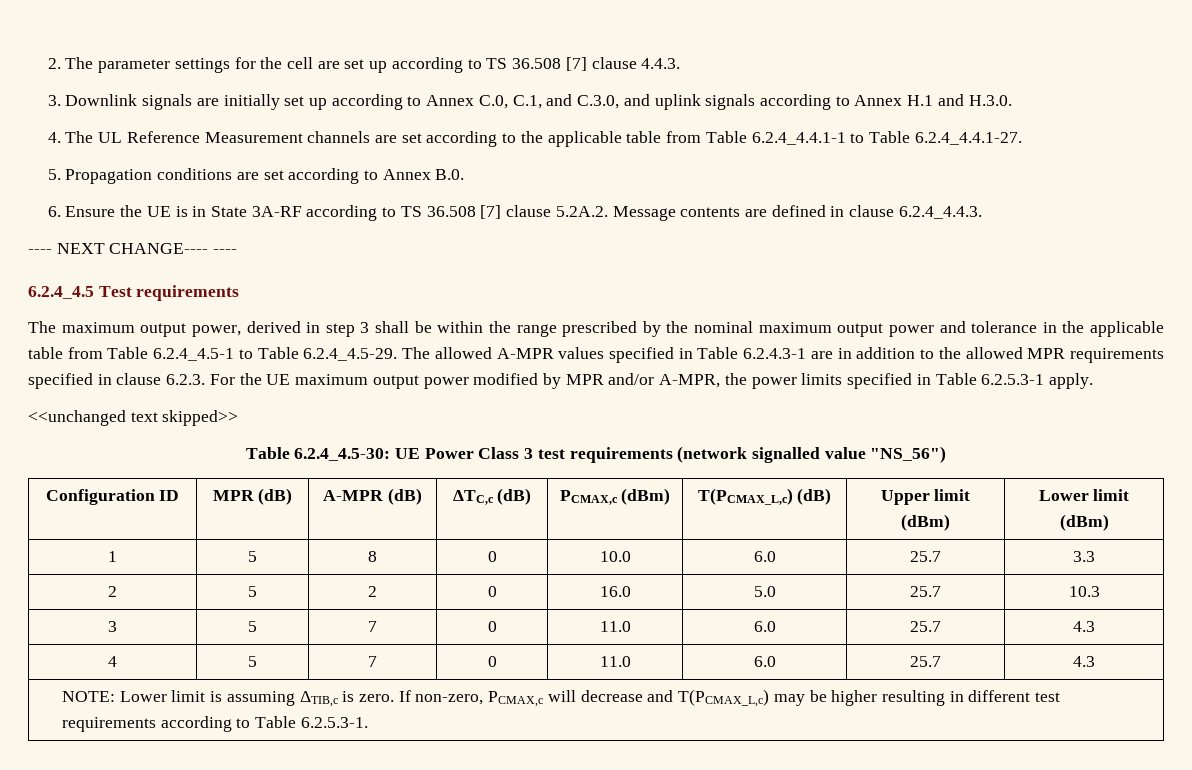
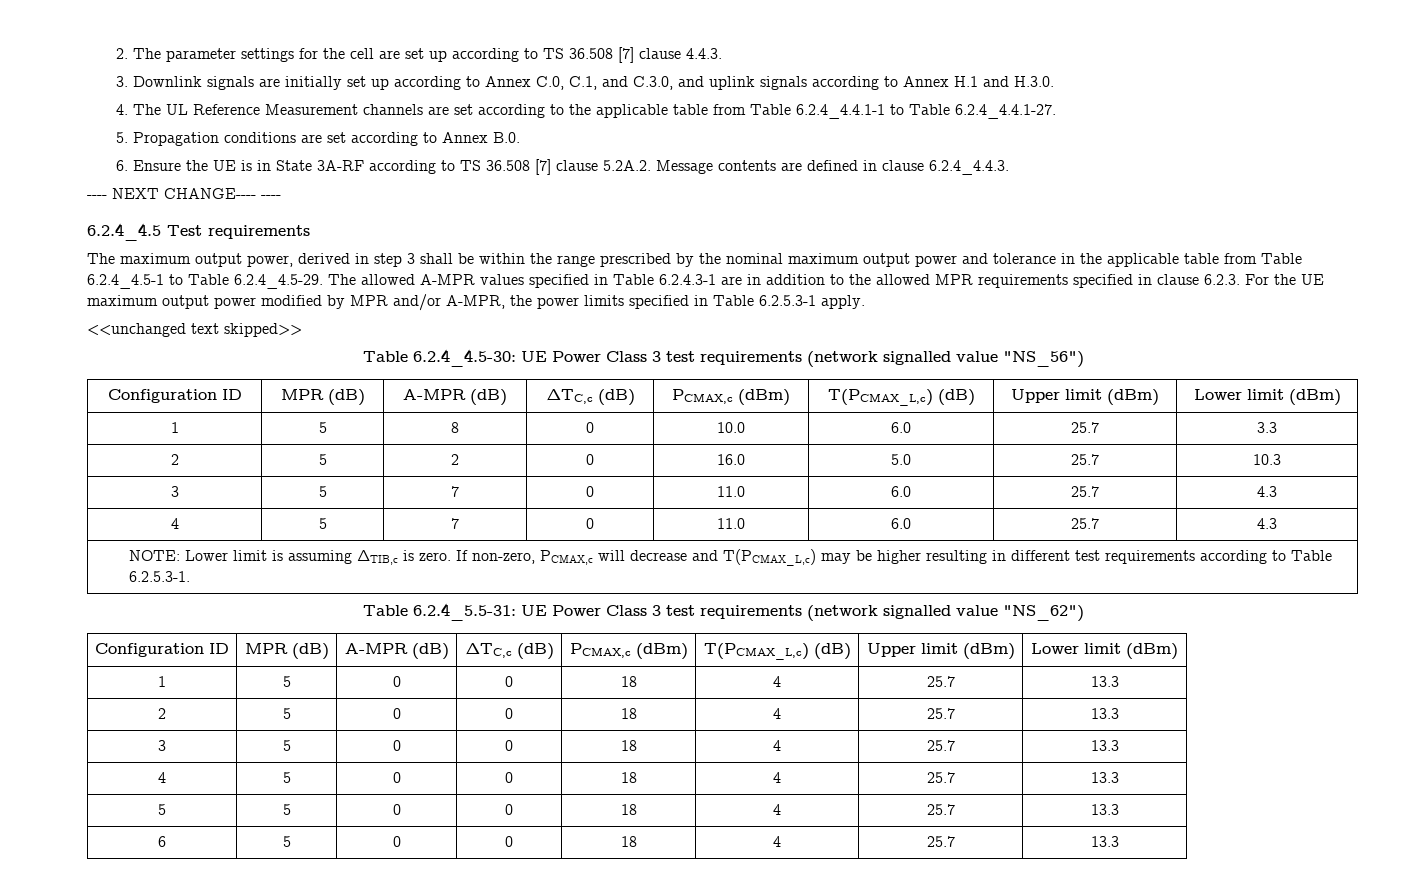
+ Table 6.2.4_5.5-31: UE Power Class 3 test requirements (network signalled value "NS_62")
+ Configuration ID | MPR (dB) | A-MPR (dB) | ΔTC,c (dB) | PCMAX,c (dBm) | T(PCMAX_L,c) (dB) | Upper limit (dBm) | Lower limit (dBm)
+ 1 | 5 | 0 | 0 | 18 | 4 | 25.7 | 13.3
+ 2 | 5 | 0 | 0 | 18 | 4 | 25.7 | 13.3
+ 3 | 5 | 0 | 0 | 18 | 4 | 25.7 | 13.3
+ 4 | 5 | 0 | 0 | 18 | 4 | 25.7 | 13.3
+ 5 | 5 | 0 | 0 | 18 | 4 | 25.7 | 13.3
+ 6 | 5 | 0 | 0 | 18 | 4 | 25.7 | 13.3

